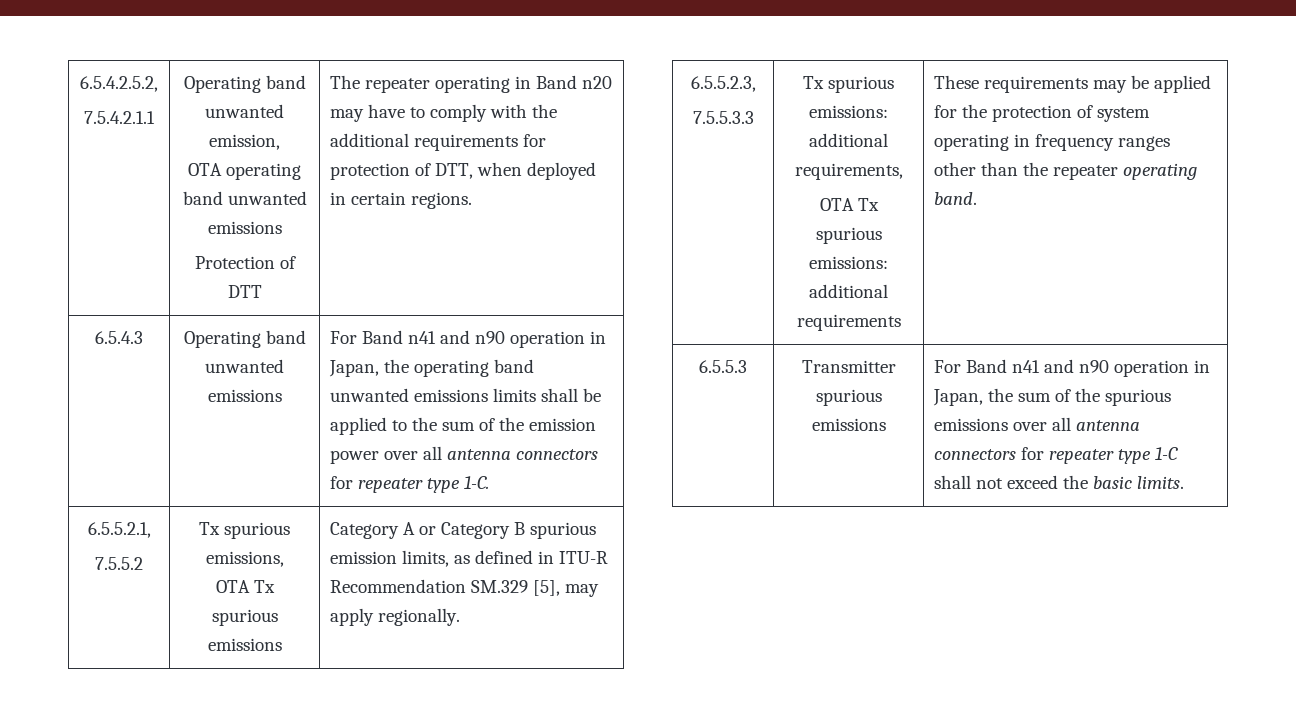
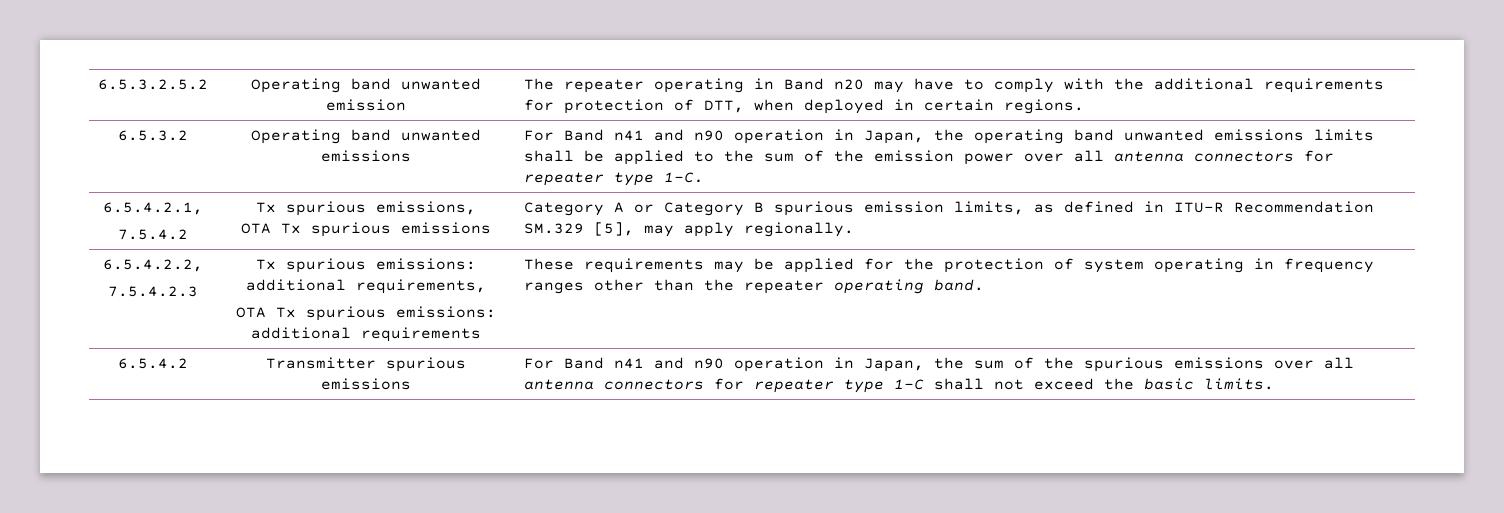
- 6.5.4.2.5.2,
- 7.5.4.2.1.1 | Operating band unwanted emission,
- OTA operating band unwanted emissions
- Protection of DTT | The repeater operating in Band n20 may have to comply with the additional requirements for protection of DTT, when deployed in certain regions.
+ 6.5.3.2.5.2 | Operating band unwanted emission | The repeater operating in Band n20 may have to comply with the additional requirements for protection of DTT, when deployed in certain regions.
- 6.5.4.3 | Operating band unwanted emissions | For Band n41 and n90 operation in Japan, the operating band unwanted emissions limits shall be applied to the sum of the emission power over all antenna connectors for repeater type 1-C.
+ 6.5.3.2 | Operating band unwanted emissions | For Band n41 and n90 operation in Japan, the operating band unwanted emissions limits shall be applied to the sum of the emission power over all antenna connectors for repeater type 1-C.
- 6.5.5.2.1,
- 7.5.5.2 | Tx spurious emissions,
+ 6.5.4.2.1,
+ 7.5.4.2 | Tx spurious emissions,
- 6.5.5.2.3,
- 7.5.5.3.3 | Tx spurious emissions: additional requirements,
+ 6.5.4.2.2,
+ 7.5.4.2.3 | Tx spurious emissions: additional requirements,
- 6.5.5.3 | Transmitter spurious emissions | For Band n41 and n90 operation in Japan, the sum of the spurious emissions over all antenna connectors for repeater type 1-C shall not exceed the basic limits.
+ 6.5.4.2 | Transmitter spurious emissions | For Band n41 and n90 operation in Japan, the sum of the spurious emissions over all antenna connectors for repeater type 1-C shall not exceed the basic limits.

